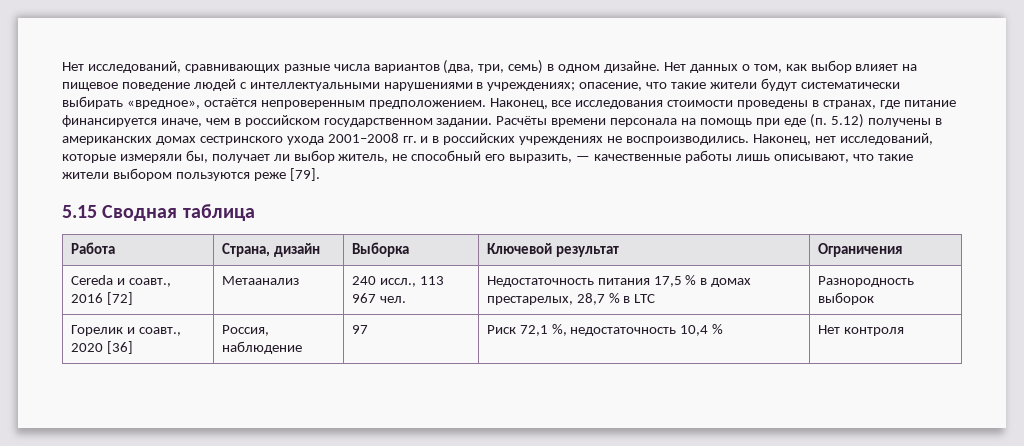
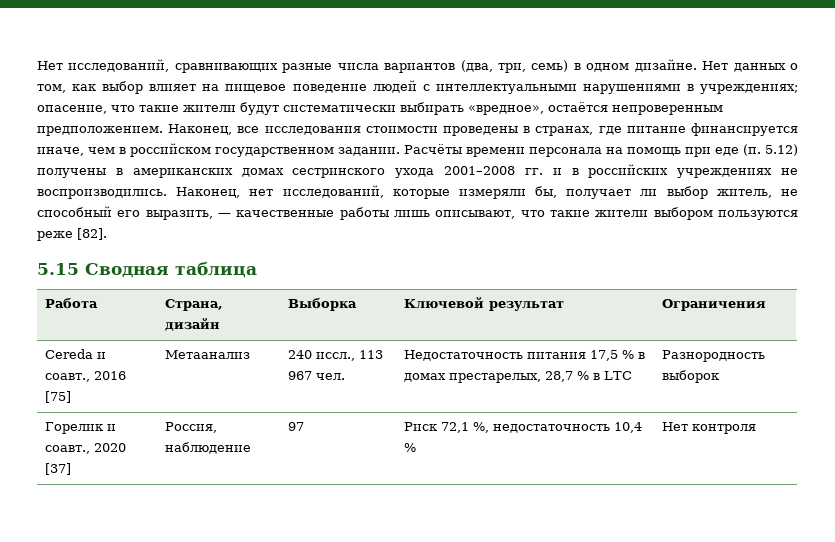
- Наконец, нет исследований, которые измеряли бы, получает ли выбор житель, не способный его выразить, — качественные работы лишь описывают, что такие жители выбором пользуются реже [79].
+ Наконец, нет исследований, которые измеряли бы, получает ли выбор житель, не способный его выразить, — качественные работы лишь описывают, что такие жители выбором пользуются реже [82].
- Cereda и соавт., 2016 [72] | Метаанализ | 240 иссл., 113 967 чел. | Недостаточность питания 17,5 % в домах престарелых, 28,7 % в LTC | Разнородность выборок
+ Cereda и соавт., 2016 [75] | Метаанализ | 240 иссл., 113 967 чел. | Недостаточность питания 17,5 % в домах престарелых, 28,7 % в LTC | Разнородность выборок
- Горелик и соавт., 2020 [36] | Россия, наблюдение | 97 | Риск 72,1 %, недостаточность 10,4 % | Нет контроля
+ Горелик и соавт., 2020 [37] | Россия, наблюдение | 97 | Риск 72,1 %, недостаточность 10,4 % | Нет контроля

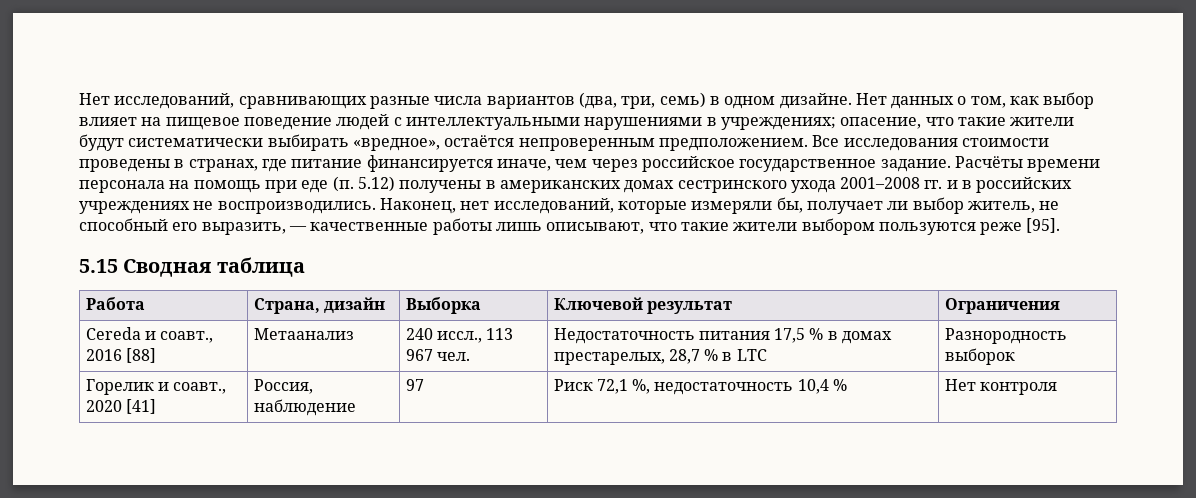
- Наконец, все исследования стоимости проведены в странах, где питание финансируется иначе, чем в российском государственном задании.
+ Все исследования стоимости проведены в странах, где питание финансируется иначе, чем через российское государственное задание.
- Наконец, нет исследований, которые измеряли бы, получает ли выбор житель, не способный его выразить, — качественные работы лишь описывают, что такие жители выбором пользуются реже [82].
+ Наконец, нет исследований, которые измеряли бы, получает ли выбор житель, не способный его выразить, — качественные работы лишь описывают, что такие жители выбором пользуются реже [95].
- Cereda и соавт., 2016 [75] | Метаанализ | 240 иссл., 113 967 чел. | Недостаточность питания 17,5 % в домах престарелых, 28,7 % в LTC | Разнородность выборок
+ Cereda и соавт., 2016 [88] | Метаанализ | 240 иссл., 113 967 чел. | Недостаточность питания 17,5 % в домах престарелых, 28,7 % в LTC | Разнородность выборок
- Горелик и соавт., 2020 [37] | Россия, наблюдение | 97 | Риск 72,1 %, недостаточность 10,4 % | Нет контроля
+ Горелик и соавт., 2020 [41] | Россия, наблюдение | 97 | Риск 72,1 %, недостаточность 10,4 % | Нет контроля

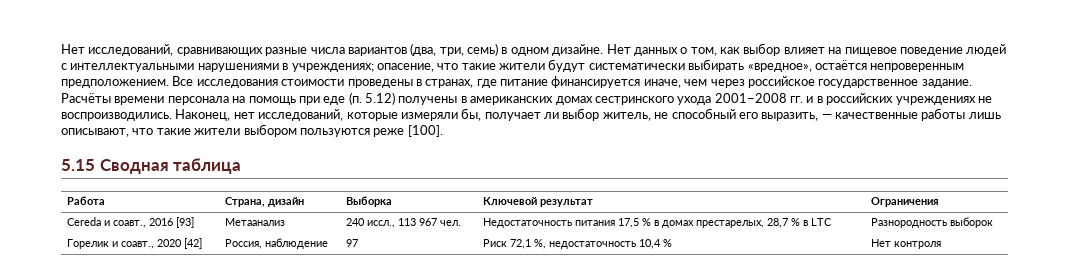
- Наконец, нет исследований, которые измеряли бы, получает ли выбор житель, не способный его выразить, — качественные работы лишь описывают, что такие жители выбором пользуются реже [95].
+ Наконец, нет исследований, которые измеряли бы, получает ли выбор житель, не способный его выразить, — качественные работы лишь описывают, что такие жители выбором пользуются реже [100].
- Cereda и соавт., 2016 [88] | Метаанализ | 240 иссл., 113 967 чел. | Недостаточность питания 17,5 % в домах престарелых, 28,7 % в LTC | Разнородность выборок
+ Cereda и соавт., 2016 [93] | Метаанализ | 240 иссл., 113 967 чел. | Недостаточность питания 17,5 % в домах престарелых, 28,7 % в LTC | Разнородность выборок
- Горелик и соавт., 2020 [41] | Россия, наблюдение | 97 | Риск 72,1 %, недостаточность 10,4 % | Нет контроля
+ Горелик и соавт., 2020 [42] | Россия, наблюдение | 97 | Риск 72,1 %, недостаточность 10,4 % | Нет контроля

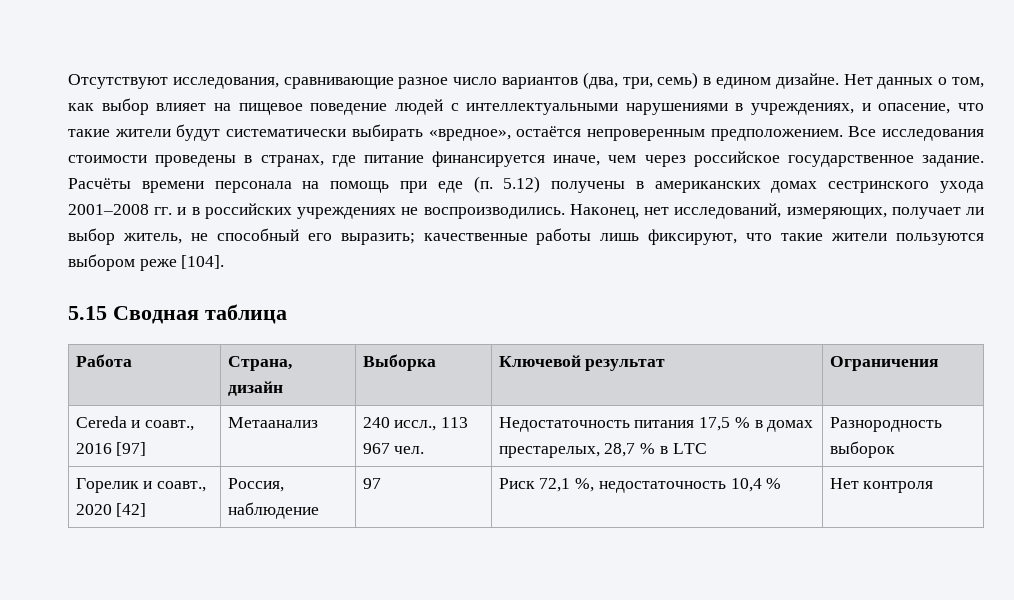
- Нет исследований, сравнивающих разные числа вариантов (два, три, семь) в одном дизайне.
+ Отсутствуют исследования, сравнивающие разное число вариантов (два, три, семь) в едином дизайне.
- Нет данных о том, как выбор влияет на пищевое поведение людей с интеллектуальными нарушениями в учреждениях; опасение, что такие жители будут систематически выбирать «вредное», остаётся непроверенным предположением.
+ Нет данных о том, как выбор влияет на пищевое поведение людей с интеллектуальными нарушениями в учреждениях, и опасение, что такие жители будут систематически выбирать «вредное», остаётся непроверенным предположением.
- Наконец, нет исследований, которые измеряли бы, получает ли выбор житель, не способный его выразить, — качественные работы лишь описывают, что такие жители выбором пользуются реже [100].
+ Наконец, нет исследований, измеряющих, получает ли выбор житель, не способный его выразить; качественные работы лишь фиксируют, что такие жители пользуются выбором реже [104].
- Cereda и соавт., 2016 [93] | Метаанализ | 240 иссл., 113 967 чел. | Недостаточность питания 17,5 % в домах престарелых, 28,7 % в LTC | Разнородность выборок
+ Cereda и соавт., 2016 [97] | Метаанализ | 240 иссл., 113 967 чел. | Недостаточность питания 17,5 % в домах престарелых, 28,7 % в LTC | Разнородность выборок

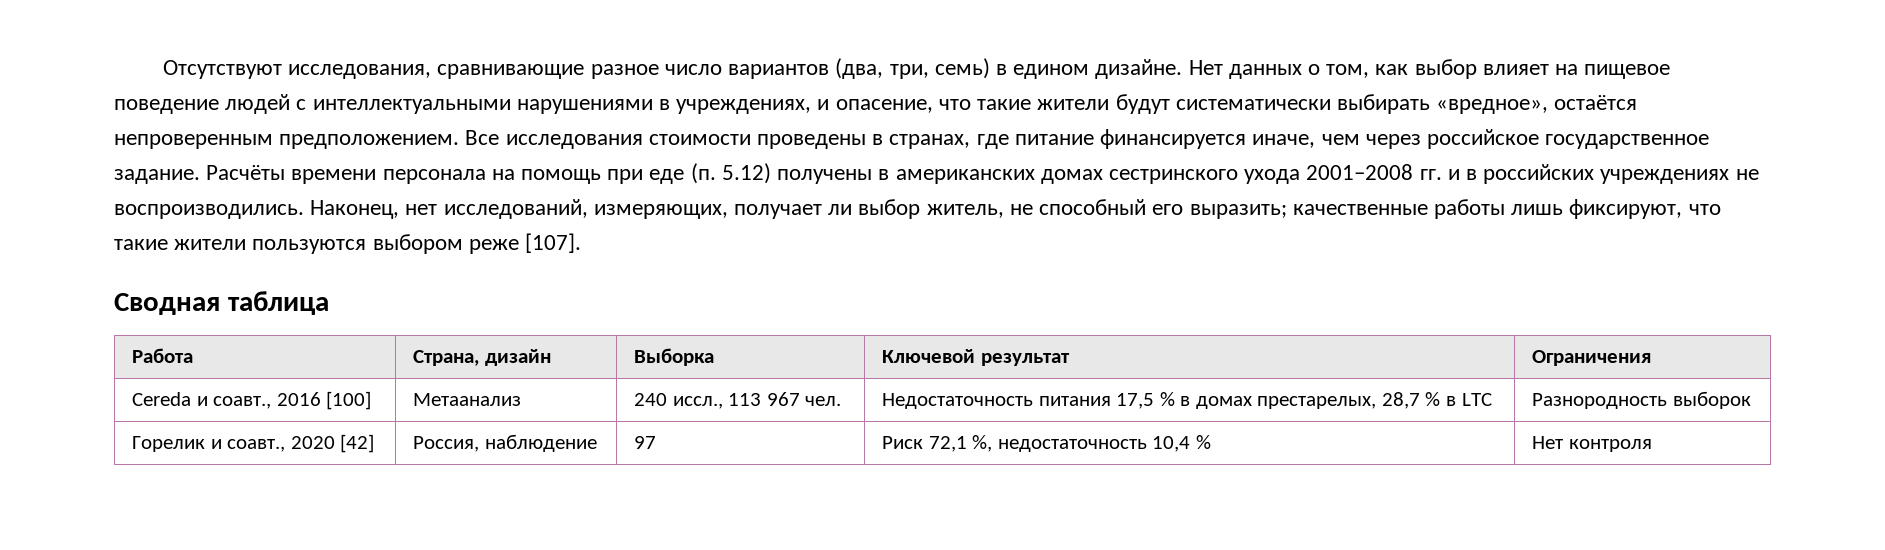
- Наконец, нет исследований, измеряющих, получает ли выбор житель, не способный его выразить; качественные работы лишь фиксируют, что такие жители пользуются выбором реже [104].
- 5.15 Сводная таблица
+ Наконец, нет исследований, измеряющих, получает ли выбор житель, не способный его выразить; качественные работы лишь фиксируют, что такие жители пользуются выбором реже [107].
+ Сводная таблица
- Cereda и соавт., 2016 [97] | Метаанализ | 240 иссл., 113 967 чел. | Недостаточность питания 17,5 % в домах престарелых, 28,7 % в LTC | Разнородность выборок
+ Cereda и соавт., 2016 [100] | Метаанализ | 240 иссл., 113 967 чел. | Недостаточность питания 17,5 % в домах престарелых, 28,7 % в LTC | Разнородность выборок

